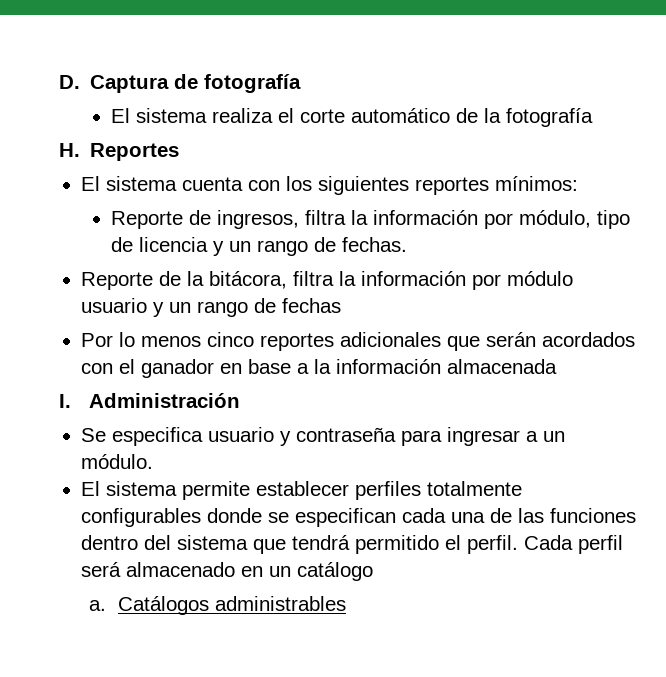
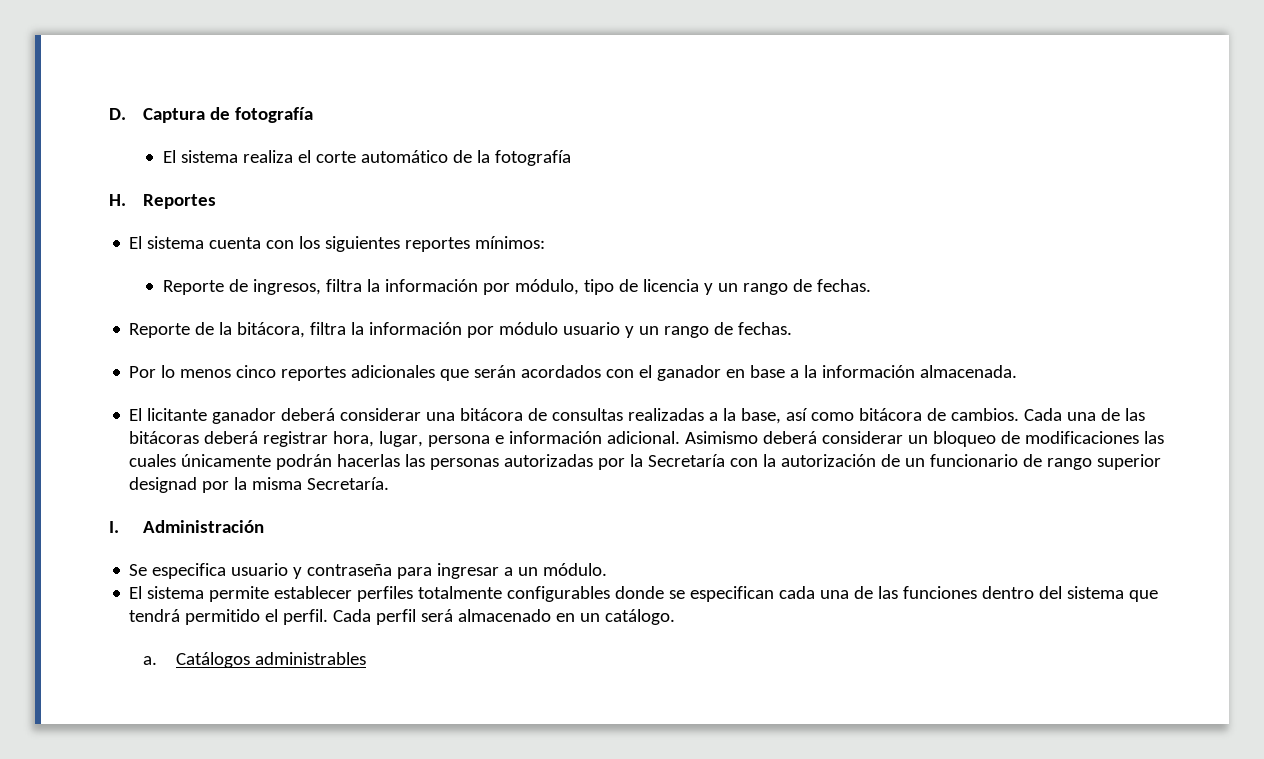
- Reporte de la bitácora, filtra la información por módulo usuario y un rango de fechas
+ Reporte de la bitácora, filtra la información por módulo usuario y un rango de fechas.
- Por lo menos cinco reportes adicionales que serán acordados con el ganador en base a la información almacenada
+ Por lo menos cinco reportes adicionales que serán acordados con el ganador en base a la información almacenada.
+ El licitante ganador deberá considerar una bitácora de consultas realizadas a la base, así como bitácora de cambios. Cada una de las bitácoras deberá registrar hora, lugar, persona e información adicional. Asimismo deberá considerar un bloqueo de modificaciones las cuales únicamente podrán hacerlas las personas autorizadas por la Secretaría con la autorización de un funcionario de rango superior designad por la misma Secretaría.
- Cada perfil será almacenado en un catálogo
+ Cada perfil será almacenado en un catálogo.

